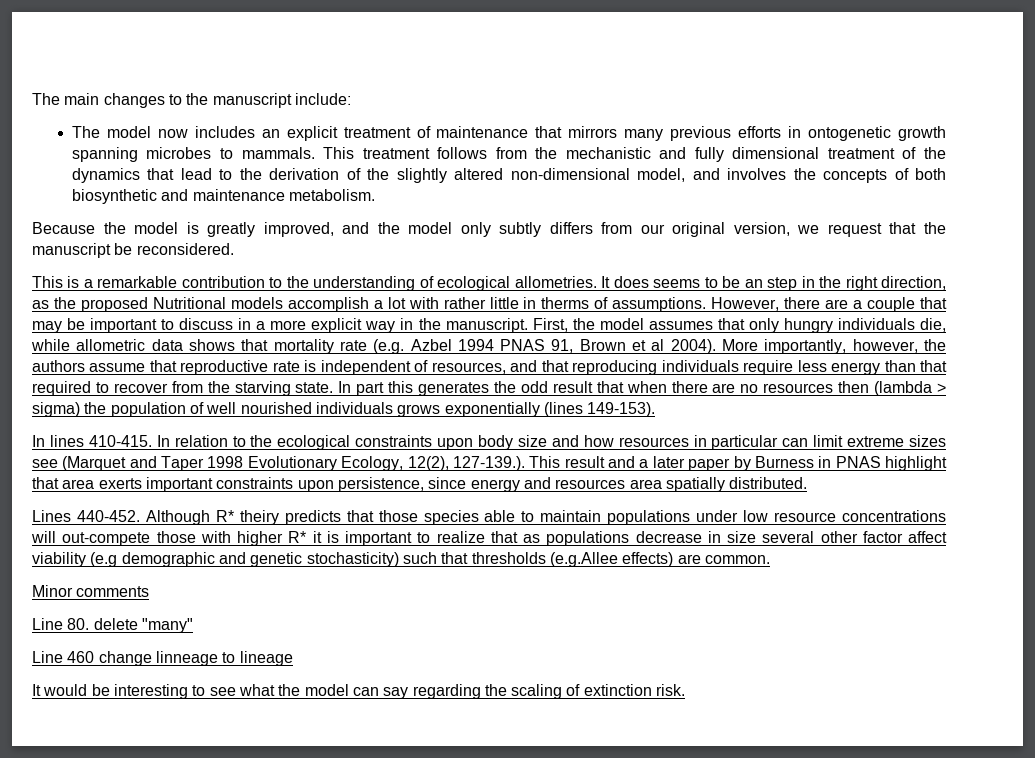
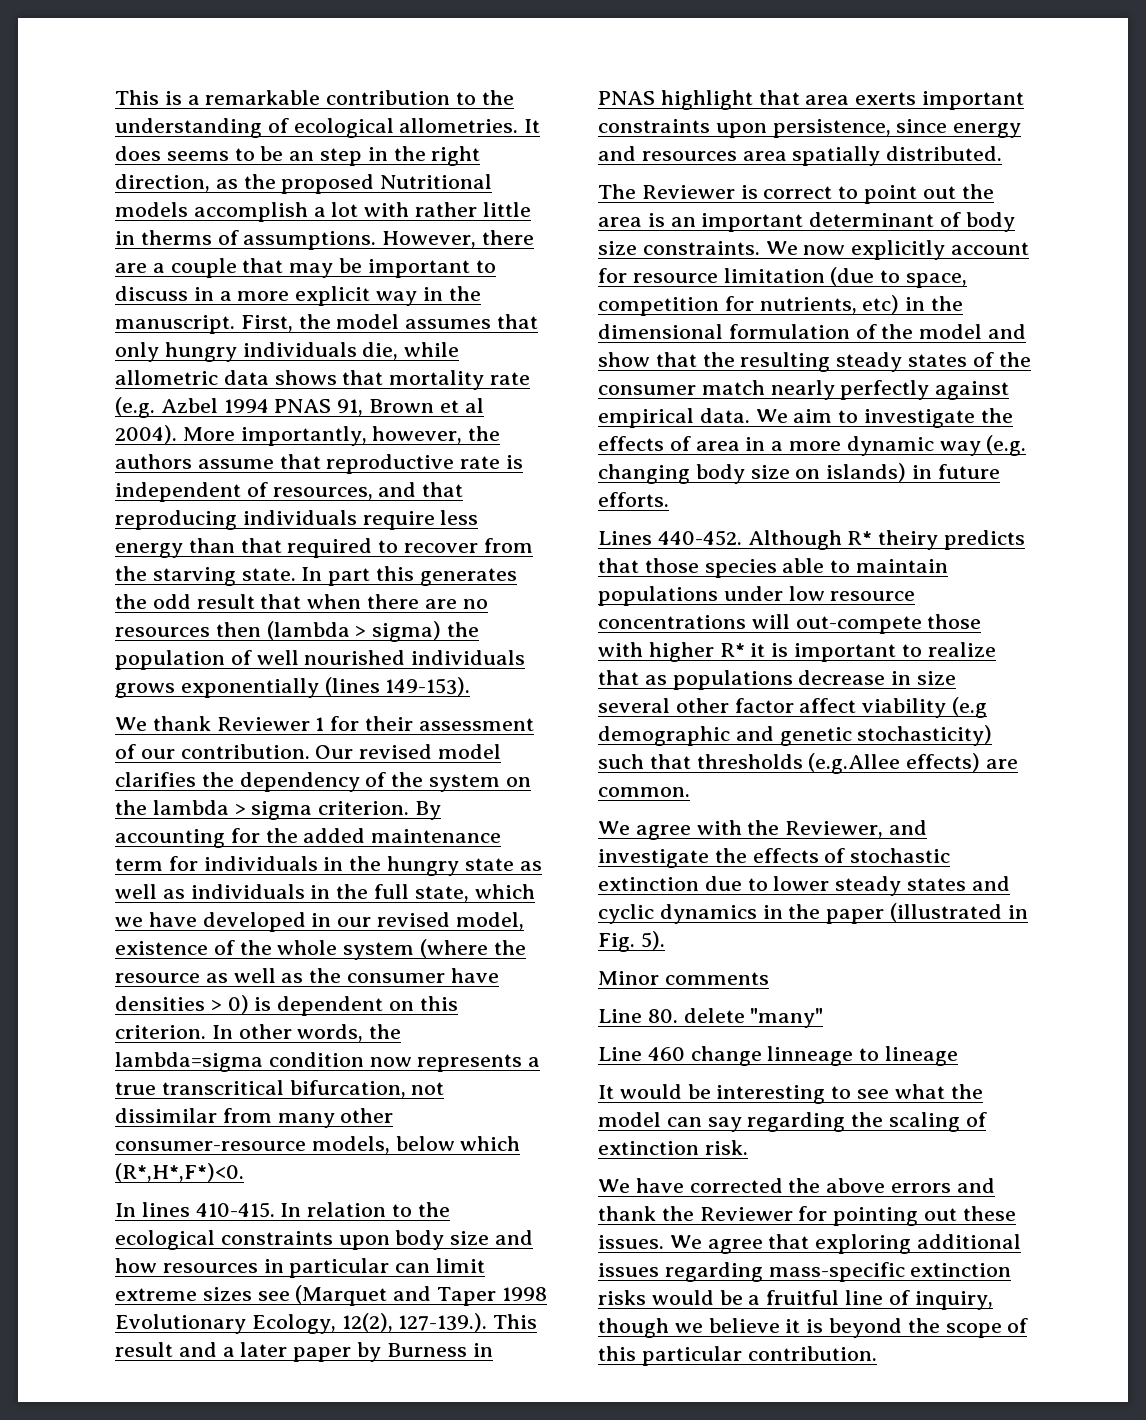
- The main changes to the manuscript include:
- The model now includes an explicit treatment of maintenance that mirrors many previous efforts in ontogenetic growth spanning microbes to mammals. This treatment follows from the mechanistic and fully dimensional treatment of the dynamics that lead to the derivation of the slightly altered non-dimensional model, and involves the concepts of both biosynthetic and maintenance metabolism.
- Because the model is greatly improved, and the model only subtly differs from our original version, we request that the manuscript be reconsidered.
+ We thank Reviewer 1 for their assessment of our contribution. Our revised model clarifies the dependency of the system on the lambda > sigma criterion. By accounting for the added maintenance term for individuals in the hungry state as well as individuals in the full state, which we have developed in our revised model, existence of the whole system (where the resource as well as the consumer have densities > 0) is dependent on this criterion. In other words, the lambda=sigma condition now represents a true transcritical bifurcation, not dissimilar from many other consumer-resource models, below which (R*,H*,F*)<0.
+ The Reviewer is correct to point out the area is an important determinant of body size constraints. We now explicitly account for resource limitation (due to space, competition for nutrients, etc) in the dimensional formulation of the model and show that the resulting steady states of the consumer match nearly perfectly against empirical data. We aim to investigate the effects of area in a more dynamic way (e.g. changing body size on islands) in future efforts.
+ We agree with the Reviewer, and investigate the effects of stochastic extinction due to lower steady states and cyclic dynamics in the paper (illustrated in Fig. 5).
+ We have corrected the above errors and thank the Reviewer for pointing out these issues. We agree that exploring additional issues regarding mass-specific extinction risks would be a fruitful line of inquiry, though we believe it is beyond the scope of this particular contribution.

